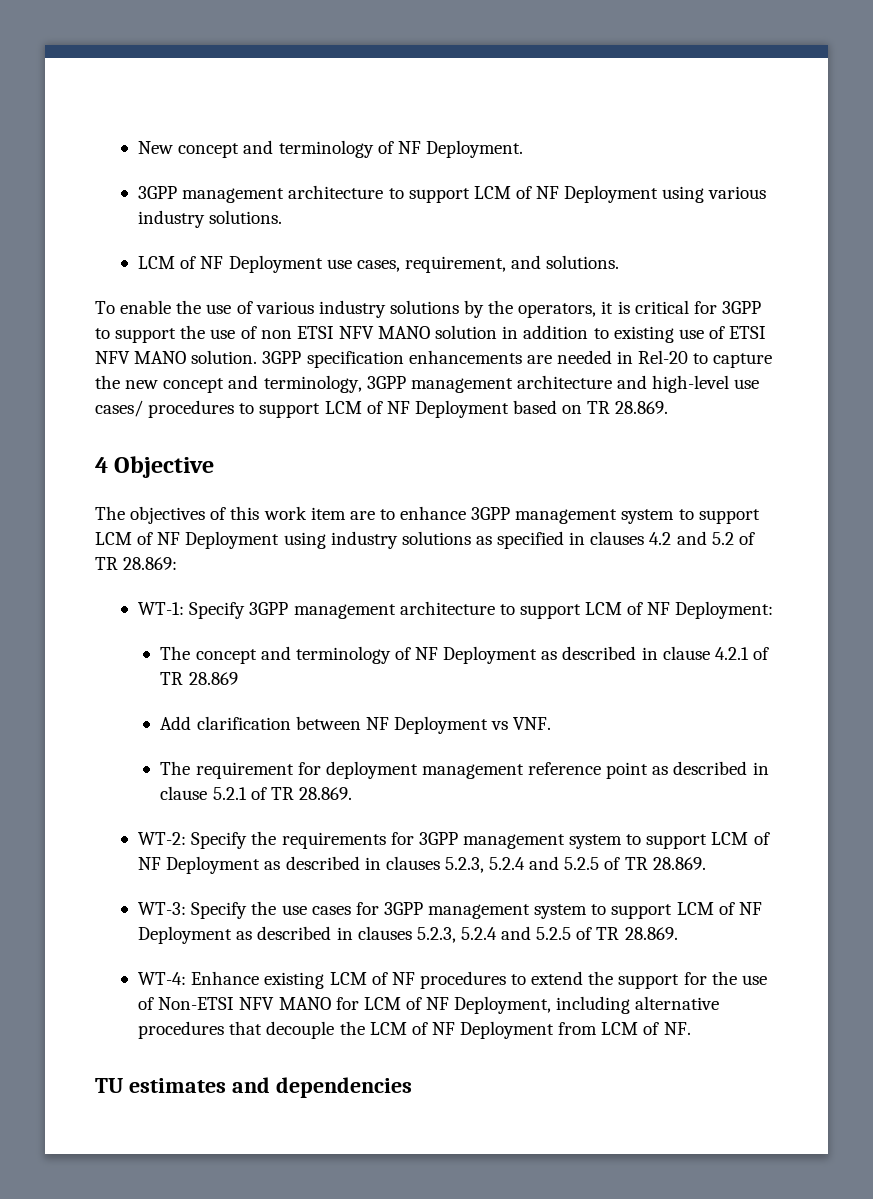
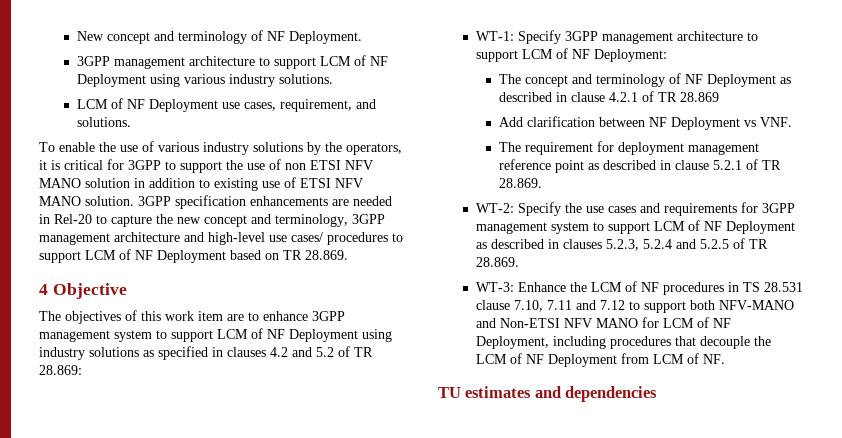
- WT-2: Specify the requirements for 3GPP management system to support LCM of NF Deployment as described in clauses 5.2.3, 5.2.4 and 5.2.5 of TR 28.869.
+ WT-2: Specify the use cases and requirements for 3GPP management system to support LCM of NF Deployment as described in clauses 5.2.3, 5.2.4 and 5.2.5 of TR 28.869.
- WT-3: Specify the use cases for 3GPP management system to support LCM of NF Deployment as described in clauses 5.2.3, 5.2.4 and 5.2.5 of TR 28.869.
- WT-4: Enhance existing LCM of NF procedures to extend the support for the use of Non-ETSI NFV MANO for LCM of NF Deployment, including alternative procedures that decouple the LCM of NF Deployment from LCM of NF.
+ WT-3: Enhance the LCM of NF procedures in TS 28.531 clause 7.10, 7.11 and 7.12 to support both NFV-ΜΑΝΟ and Non-ETSI NFV MANO for LCM of NF Deployment, including procedures that decouple the LCM of NF Deployment from LCM of NF.

